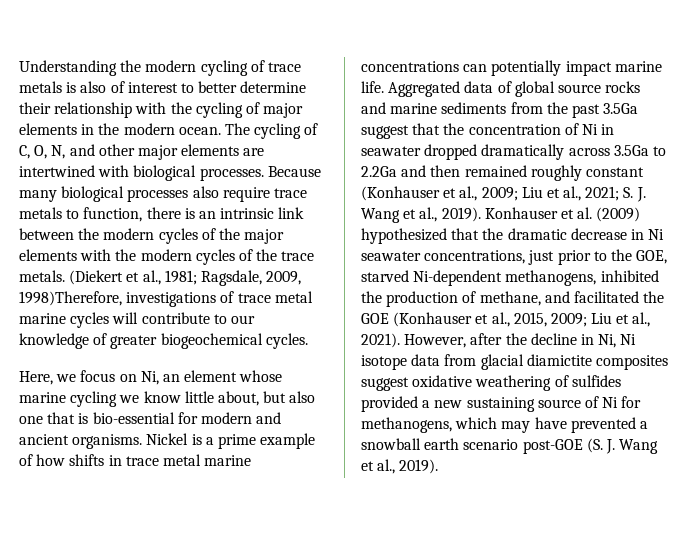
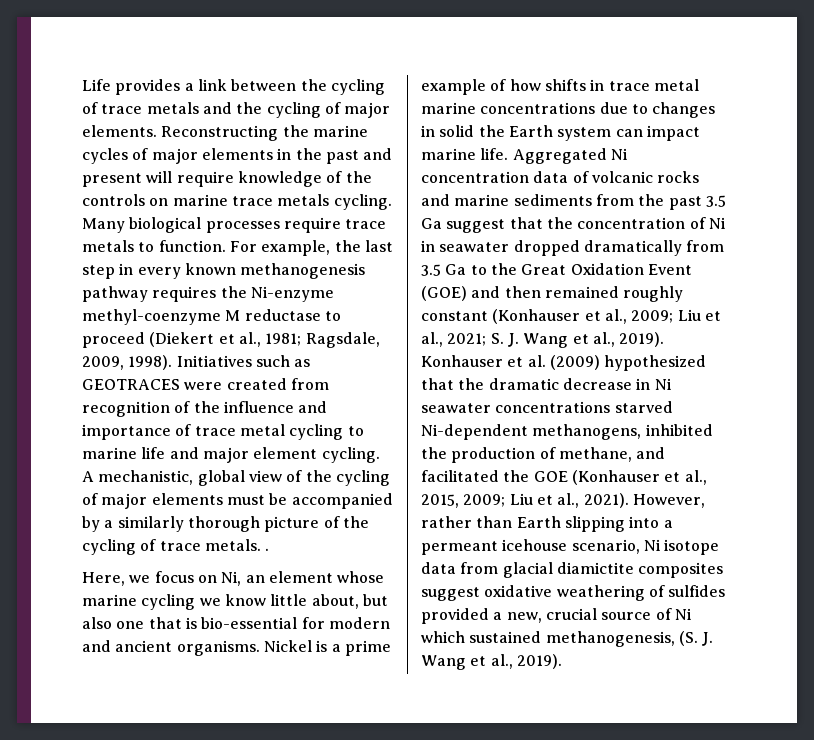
- Understanding the modern cycling of trace metals is also of interest to better determine their relationship with the cycling of major elements in the modern ocean. The cycling of C, O, N, and other major elements are intertwined with biological processes. Because many biological processes also require trace metals to function, there is an intrinsic link between the modern cycles of the major elements with the modern cycles of the trace metals. (Diekert et al., 1981; Ragsdale, 2009, 1998)Therefore, investigations of trace metal marine cycles will contribute to our knowledge of greater biogeochemical cycles.
+ Life provides a link between the cycling of trace metals and the cycling of major elements. Reconstructing the marine cycles of major elements in the past and present will require knowledge of the controls on marine trace metals cycling. Many biological processes require trace metals to function. For example, the last step in every known methanogenesis pathway requires the Ni-enzyme methyl-coenzyme M reductase to proceed (Diekert et al., 1981; Ragsdale, 2009, 1998). Initiatives such as GEOTRACES were created from recognition of the influence and importance of trace metal cycling to marine life and major element cycling. A mechanistic, global view of the cycling of major elements must be accompanied by a similarly thorough picture of the cycling of trace metals. .
- Nickel is a prime example of how shifts in trace metal marine concentrations can potentially impact marine life. Aggregated data of global source rocks and marine sediments from the past 3.5Ga suggest that the concentration of Ni in seawater dropped dramatically across 3.5Ga to 2.2Ga and then remained roughly constant (Konhauser et al., 2009; Liu et al., 2021; S. J. Wang et al., 2019).
+ Nickel is a prime example of how shifts in trace metal marine concentrations due to changes in solid the Earth system can impact marine life. Aggregated Ni concentration data of volcanic rocks and marine sediments from the past 3.5 Ga suggest that the concentration of Ni in seawater dropped dramatically from 3.5 Ga to the Great Oxidation Event (GOE) and then remained roughly constant (Konhauser et al., 2009; Liu et al., 2021; S. J. Wang et al., 2019).
- Konhauser et al. (2009) hypothesized that the dramatic decrease in Ni seawater concentrations, just prior to the GOE, starved Ni-dependent methanogens, inhibited the production of methane, and facilitated the GOE (Konhauser et al., 2015, 2009; Liu et al., 2021).
+ Konhauser et al. (2009) hypothesized that the dramatic decrease in Ni seawater concentrations starved Ni-dependent methanogens, inhibited the production of methane, and facilitated the GOE (Konhauser et al., 2015, 2009; Liu et al., 2021).
- However, after the decline in Ni, Ni isotope data from glacial diamictite composites suggest oxidative weathering of sulfides provided a new sustaining source of Ni for methanogens, which may have prevented a snowball earth scenario post-GOE (S. J. Wang et al., 2019).
+ However, rather than Earth slipping into a permeant icehouse scenario, Ni isotope data from glacial diamictite composites suggest oxidative weathering of sulfides provided a new, crucial source of Ni which sustained methanogenesis, (S. J. Wang et al., 2019).

